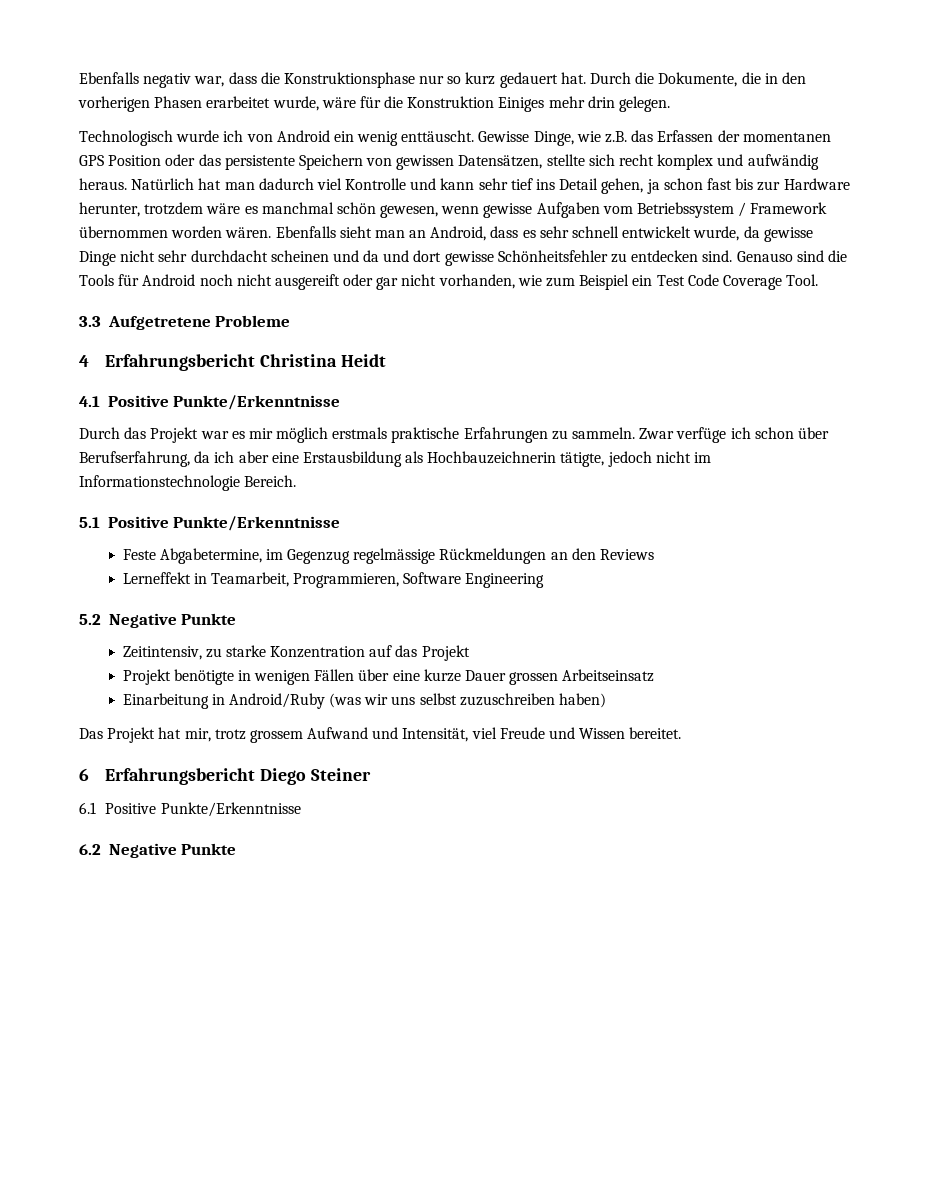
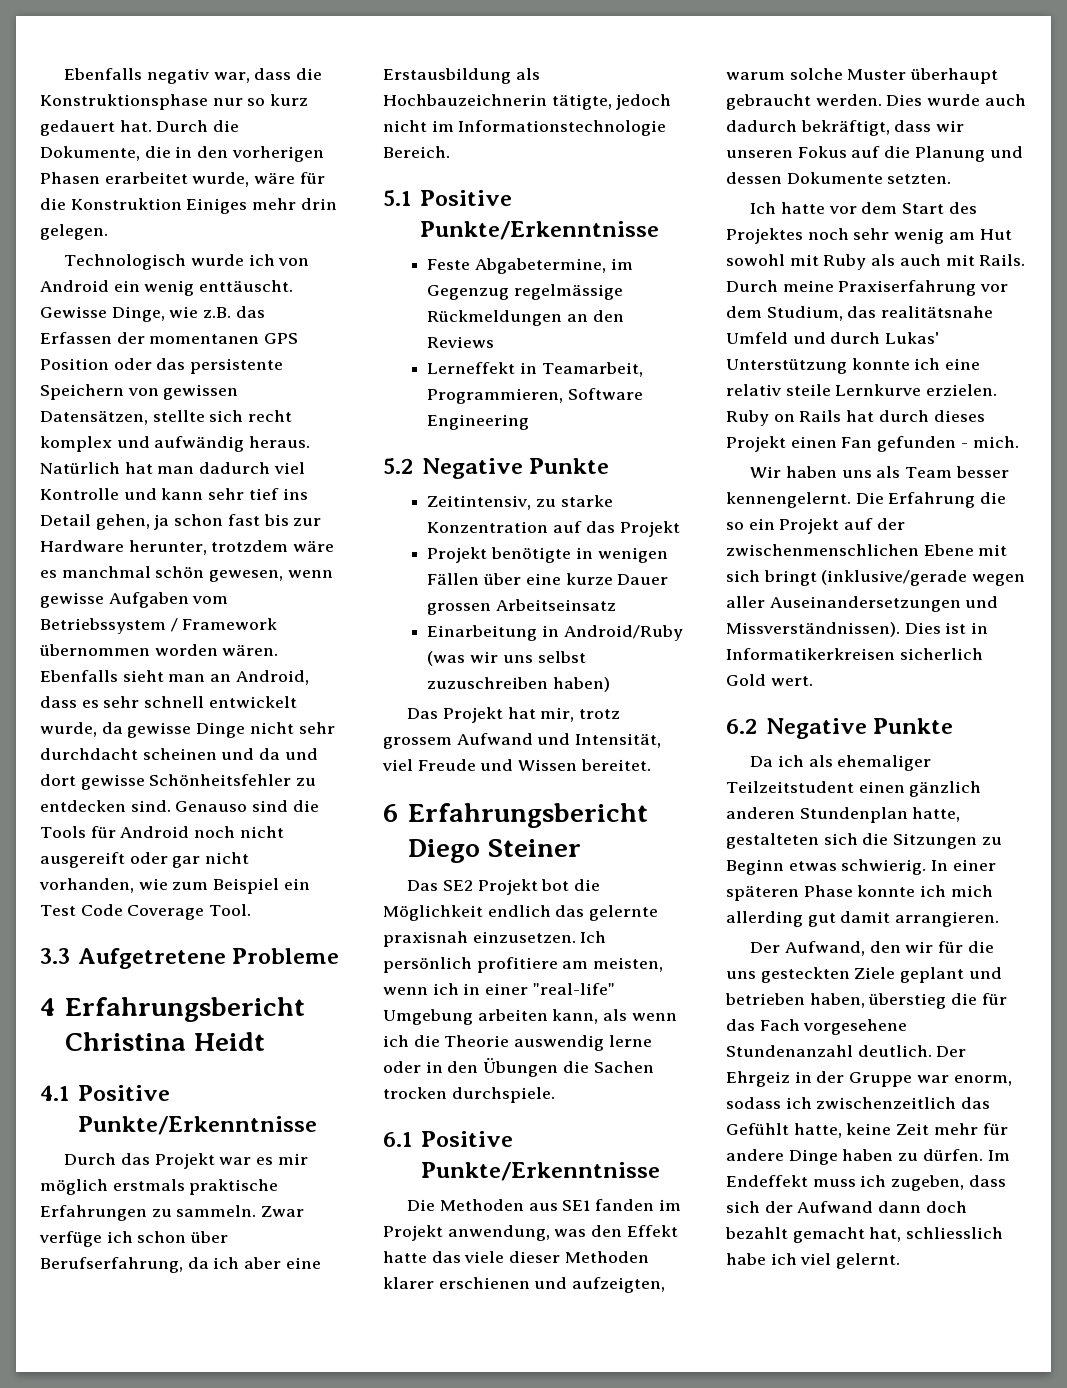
+ Das SE2 Projekt bot die Möglichkeit endlich das gelernte praxisnah einzusetzen. Ich persönlich profitiere am meisten, wenn ich in einer "real-life" Umgebung arbeiten kann, als wenn ich die Theorie auswendig lerne oder in den Übungen die Sachen trocken durchspiele.
  6.1 Positive Punkte/Erkenntnisse
+ Die Methoden aus SE1 fanden im Projekt anwendung, was den Effekt hatte das viele dieser Methoden klarer erschienen und aufzeigten, warum solche Muster überhaupt gebraucht werden. Dies wurde auch dadurch bekräftigt, dass wir unseren Fokus auf die Planung und dessen Dokumente setzten.
+ Ich hatte vor dem Start des Projektes noch sehr wenig am Hut sowohl mit Ruby als auch mit Rails. Durch meine Praxiserfahrung vor dem Studium, das realitätsnahe Umfeld und durch Lukas' Unterstützung konnte ich eine relativ steile Lernkurve erzielen. Ruby on Rails hat durch dieses Projekt einen Fan gefunden - mich.
+ Wir haben uns als Team besser kennengelernt. Die Erfahrung die so ein Projekt auf der zwischenmenschlichen Ebene mit sich bringt (inklusive/gerade wegen aller Auseinandersetzungen und Missverständnissen). Dies ist in Informatikerkreisen sicherlich Gold wert.
  6.2 Negative Punkte
+ Da ich als ehemaliger Teilzeitstudent einen gänzlich anderen Stundenplan hatte, gestalteten sich die Sitzungen zu Beginn etwas schwierig. In einer späteren Phase konnte ich mich allerding gut damit arrangieren.
+ Der Aufwand, den wir für die uns gesteckten Ziele geplant und betrieben haben, überstieg die für das Fach vorgesehene Stundenanzahl deutlich. Der Ehrgeiz in der Gruppe war enorm, sodass ich zwischenzeitlich das Gefühlt hatte, keine Zeit mehr für andere Dinge haben zu dürfen. Im Endeffekt muss ich zugeben, dass sich der Aufwand dann doch bezahlt gemacht hat, schliesslich habe ich viel gelernt.

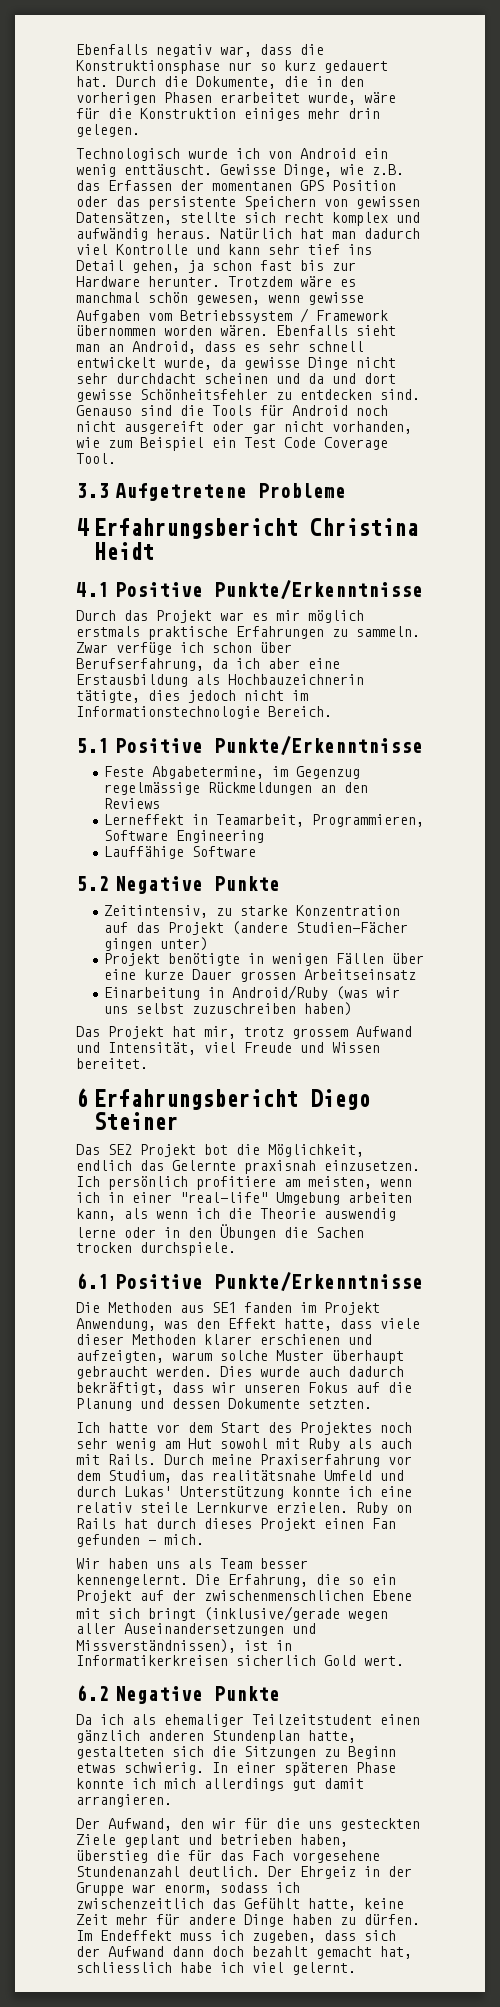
- Durch die Dokumente, die in den vorherigen Phasen erarbeitet wurde, wäre für die Konstruktion Einiges mehr drin gelegen.
+ Durch die Dokumente, die in den vorherigen Phasen erarbeitet wurde, wäre für die Konstruktion einiges mehr drin gelegen.
- Natürlich hat man dadurch viel Kontrolle und kann sehr tief ins Detail gehen, ja schon fast bis zur Hardware herunter, trotzdem wäre es manchmal schön gewesen, wenn gewisse Aufgaben vom Betriebssystem / Framework übernommen worden wären.
+ Natürlich hat man dadurch viel Kontrolle und kann sehr tief ins Detail gehen, ja schon fast bis zur Hardware herunter. Trotzdem wäre es manchmal schön gewesen, wenn gewisse Aufgaben vom Betriebssystem / Framework übernommen worden wären.
- Zwar verfüge ich schon über Berufserfahrung, da ich aber eine Erstausbildung als Hochbauzeichnerin tätigte, jedoch nicht im Informationstechnologie Bereich.
+ Zwar verfüge ich schon über Berufserfahrung, da ich aber eine Erstausbildung als Hochbauzeichnerin tätigte, dies jedoch nicht im Informationstechnologie Bereich.
+ Lauffähige Software
- Zeitintensiv, zu starke Konzentration auf das Projekt
+ Zeitintensiv, zu starke Konzentration auf das Projekt (andere Studien-Fächer gingen unter)
- Das SE2 Projekt bot die Möglichkeit endlich das gelernte praxisnah einzusetzen.
+ Das SE2 Projekt bot die Möglichkeit, endlich das Gelernte praxisnah einzusetzen.
- Die Methoden aus SE1 fanden im Projekt anwendung, was den Effekt hatte das viele dieser Methoden klarer erschienen und aufzeigten, warum solche Muster überhaupt gebraucht werden.
+ Die Methoden aus SE1 fanden im Projekt Anwendung, was den Effekt hatte, dass viele dieser Methoden klarer erschienen und aufzeigten, warum solche Muster überhaupt gebraucht werden.
- Die Erfahrung die so ein Projekt auf der zwischenmenschlichen Ebene mit sich bringt (inklusive/gerade wegen aller Auseinandersetzungen und Missverständnissen). Dies ist in Informatikerkreisen sicherlich Gold wert.
+ Die Erfahrung, die so ein Projekt auf der zwischenmenschlichen Ebene mit sich bringt (inklusive/gerade wegen aller Auseinandersetzungen und Missverständnissen), ist in Informatikerkreisen sicherlich Gold wert.
- In einer späteren Phase konnte ich mich allerding gut damit arrangieren.
+ In einer späteren Phase konnte ich mich allerdings gut damit arrangieren.

